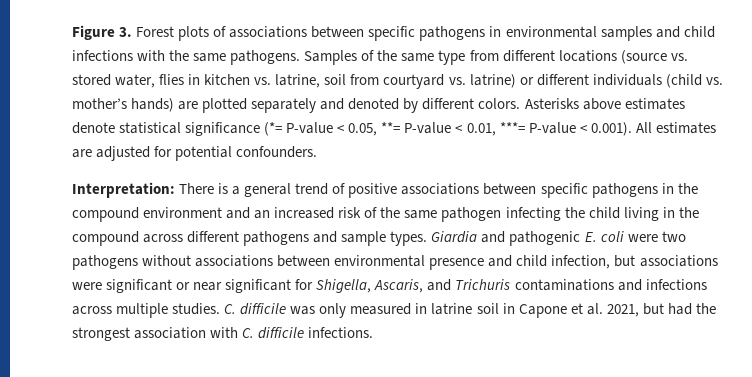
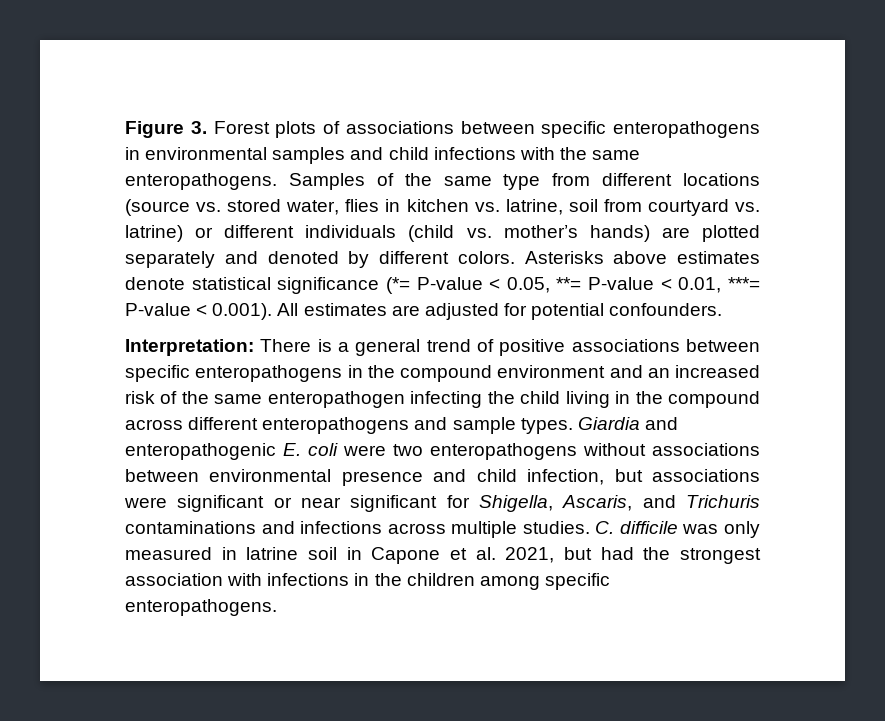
- Figure 3. Forest plots of associations between specific pathogens in environmental samples and child infections with the same pathogens.
+ Figure 3. Forest plots of associations between specific enteropathogens in environmental samples and child infections with the same enteropathogens.
- Interpretation: There is a general trend of positive associations between specific pathogens in the compound environment and an increased risk of the same pathogen infecting the child living in the compound across different pathogens and sample types.
+ Interpretation: There is a general trend of positive associations between specific enteropathogens in the compound environment and an increased risk of the same enteropathogen infecting the child living in the compound across different enteropathogens and sample types.
- Giardia and pathogenic E. coli were two pathogens without associations between environmental presence and child infection, but associations were significant or near significant for Shigella, Ascaris, and Trichuris contaminations and infections across multiple studies.
+ Giardia and enteropathogenic E. coli were two enteropathogens without associations between environmental presence and child infection, but associations were significant or near significant for Shigella, Ascaris, and Trichuris contaminations and infections across multiple studies.
- C. difficile was only measured in latrine soil in Capone et al. 2021, but had the strongest association with C. difficile infections.
+ C. difficile was only measured in latrine soil in Capone et al. 2021, but had the strongest association with infections in the children among specific enteropathogens.

